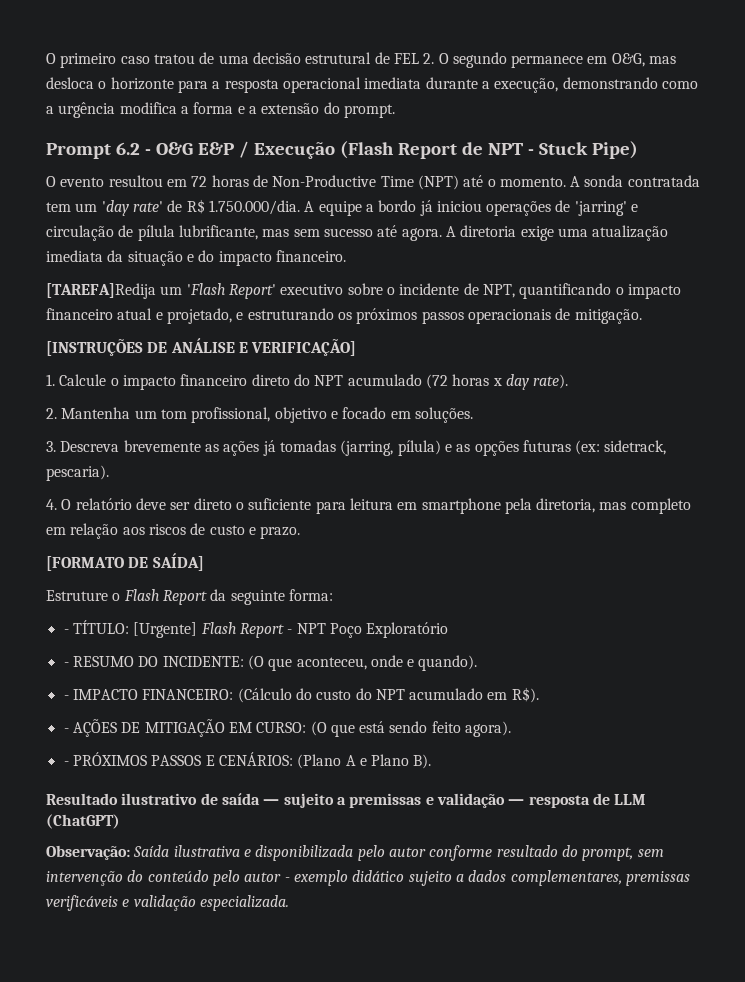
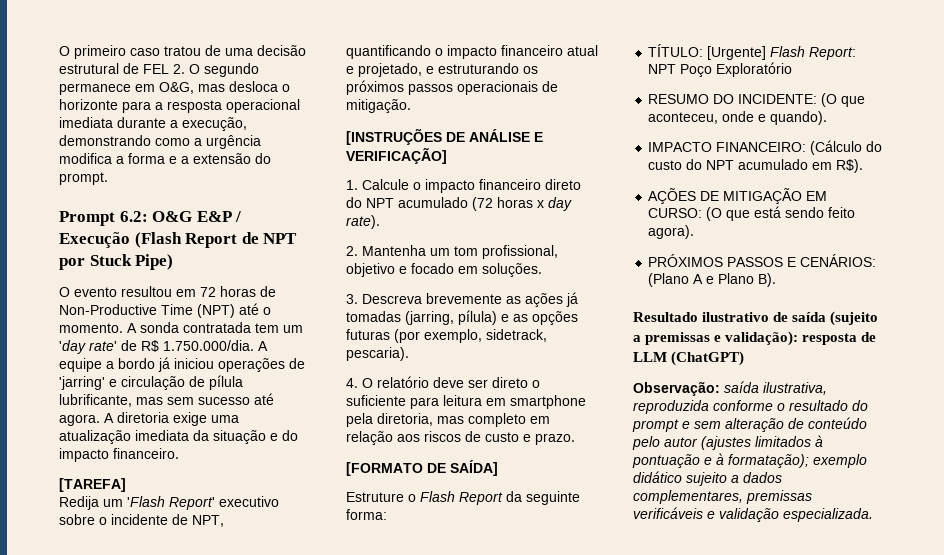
- Prompt 6.2 - O&G E&P / Execução (Flash Report de NPT - Stuck Pipe)
+ Prompt 6.2: O&G E&P / Execução (Flash Report de NPT por Stuck Pipe)
- [TAREFA]Redija um 'Flash Report' executivo sobre o incidente de NPT, quantificando o impacto financeiro atual e projetado, e estruturando os próximos passos operacionais de mitigação.
+ [TAREFA]
+ Redija um 'Flash Report' executivo sobre o incidente de NPT, quantificando o impacto financeiro atual e projetado, e estruturando os próximos passos operacionais de mitigação.
- 3. Descreva brevemente as ações já tomadas (jarring, pílula) e as opções futuras (ex: sidetrack, pescaria).
+ 3. Descreva brevemente as ações já tomadas (jarring, pílula) e as opções futuras (por exemplo, sidetrack, pescaria).
- - TÍTULO: [Urgente] Flash Report - NPT Poço Exploratório
+ TÍTULO: [Urgente] Flash Report: NPT Poço Exploratório
- - RESUMO DO INCIDENTE: (O que aconteceu, onde e quando).
+ RESUMO DO INCIDENTE: (O que aconteceu, onde e quando).
- - IMPACTO FINANCEIRO: (Cálculo do custo do NPT acumulado em R$).
+ IMPACTO FINANCEIRO: (Cálculo do custo do NPT acumulado em R$).
- - AÇÕES DE MITIGAÇÃO EM CURSO: (O que está sendo feito agora).
+ AÇÕES DE MITIGAÇÃO EM CURSO: (O que está sendo feito agora).
- - PRÓXIMOS PASSOS E CENÁRIOS: (Plano A e Plano B).
+ PRÓXIMOS PASSOS E CENÁRIOS: (Plano A e Plano B).
- Resultado ilustrativo de saída — sujeito a premissas e validação — resposta de LLM (ChatGPT)
+ Resultado ilustrativo de saída (sujeito a premissas e validação): resposta de LLM (ChatGPT)
- Observação: Saída ilustrativa e disponibilizada pelo autor conforme resultado do prompt, sem intervenção do conteúdo pelo autor - exemplo didático sujeito a dados complementares, premissas verificáveis e validação especializada.
+ Observação: saída ilustrativa, reproduzida conforme o resultado do prompt e sem alteração de conteúdo pelo autor (ajustes limitados à pontuação e à formatação); exemplo didático sujeito a dados complementares, premissas verificáveis e validação especializada.

